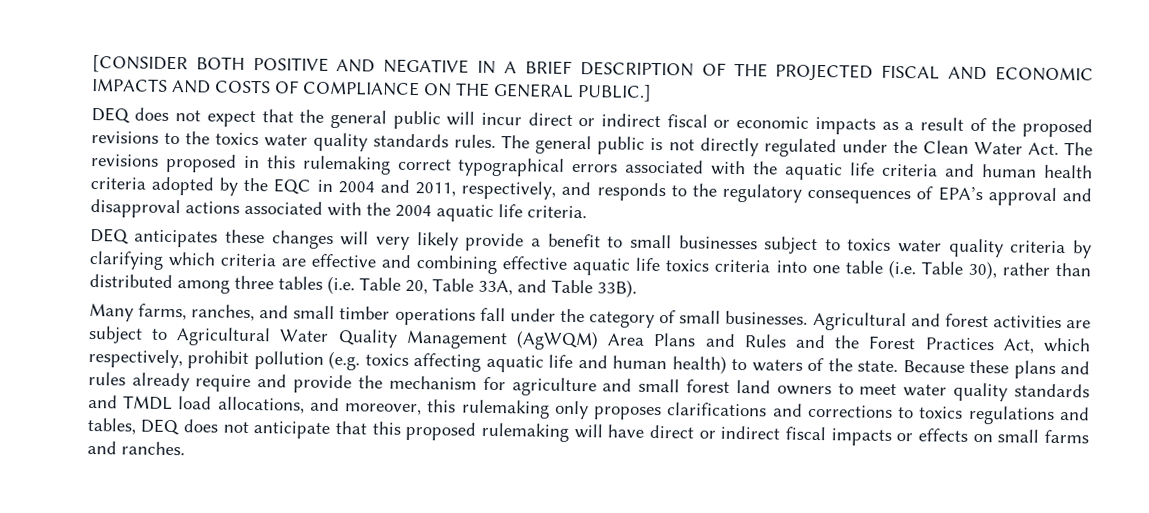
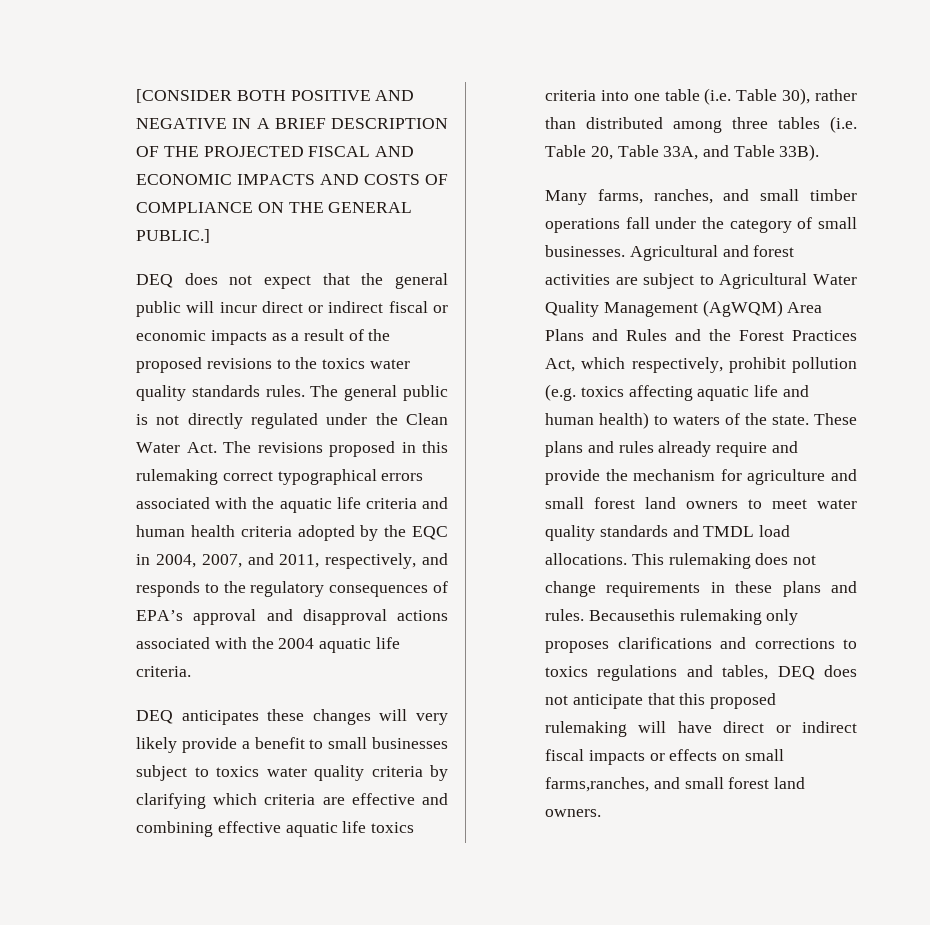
- The general public is not directly regulated under the Clean Water Act. The revisions proposed in this rulemaking correct typographical errors associated with the aquatic life criteria and human health criteria adopted by the EQC in 2004 and 2011, respectively, and responds to the regulatory consequences of EPA’s approval and disapproval actions associated with the 2004 aquatic life criteria.
+ The general public is not directly regulated under the Clean Water Act. The revisions proposed in this rulemaking correct typographical errors associated with the aquatic life criteria and human health criteria adopted by the EQC in 2004, 2007, and 2011, respectively, and responds to the regulatory consequences of EPA’s approval and disapproval actions associated with the 2004 aquatic life criteria.
- Because these plans and rules already require and provide the mechanism for agriculture and small forest land owners to meet water quality standards and TMDL load allocations, and moreover, this rulemaking only proposes clarifications and corrections to toxics regulations and tables, DEQ does not anticipate that this proposed rulemaking will have direct or indirect fiscal impacts or effects on small farms and ranches.
+ These plans and rules already require and provide the mechanism for agriculture and small forest land owners to meet water quality standards and TMDL load allocations. This rulemaking does not change requirements in these plans and rules. Becausethis rulemaking only proposes clarifications and corrections to toxics regulations and tables, DEQ does not anticipate that this proposed rulemaking will have direct or indirect fiscal impacts or effects on small farms,ranches, and small forest land owners.

